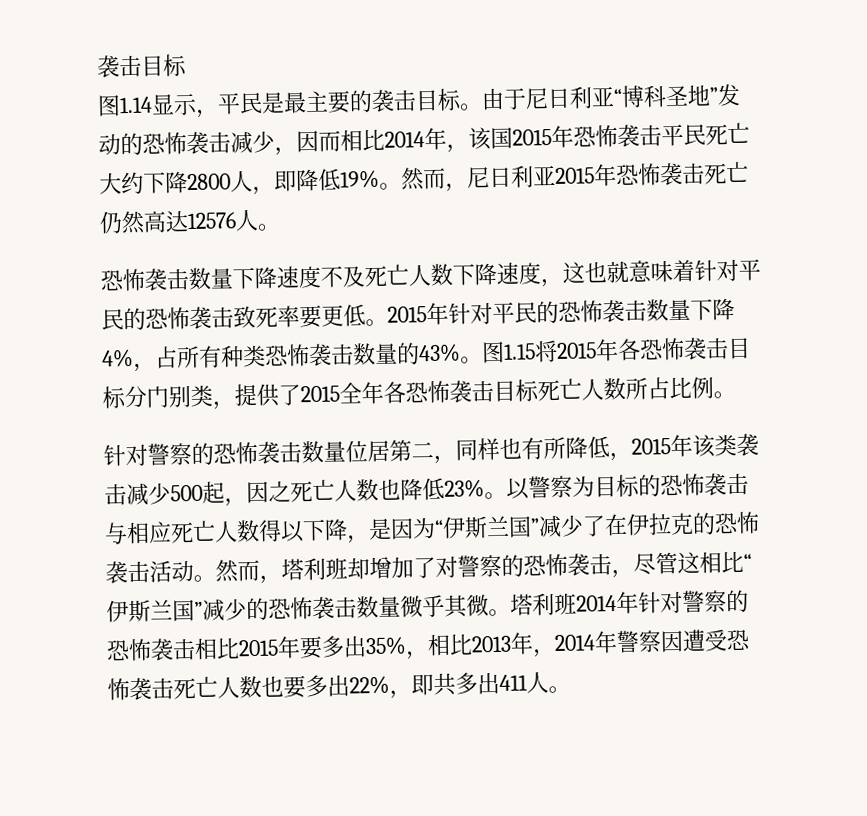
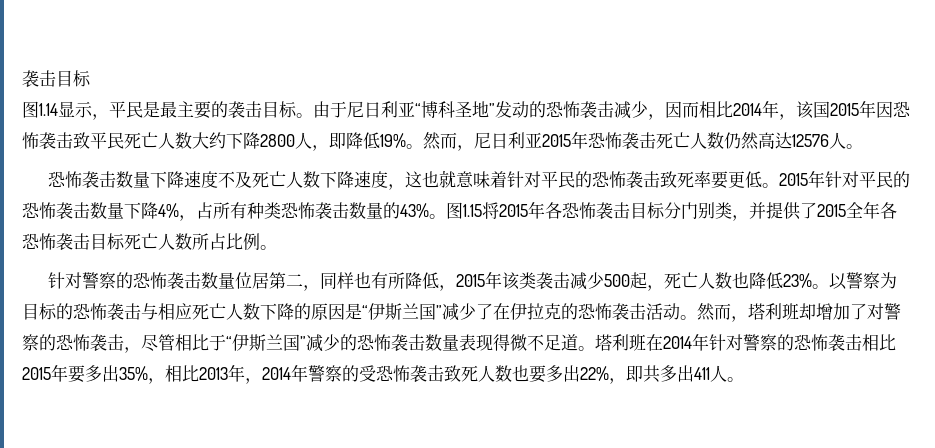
- 由于尼日利亚“博科圣地”发动的恐怖袭击减少，因而相比2014年，该国2015年恐怖袭击平民死亡大约下降2800人，即降低19%。
+ 由于尼日利亚“博科圣地”发动的恐怖袭击减少，因而相比2014年，该国2015年因恐怖袭击致平民死亡人数大约下降2800人，即降低19%。
- 然而，尼日利亚2015年恐怖袭击死亡仍然高达12576人。
+ 然而，尼日利亚2015年恐怖袭击死亡人数仍然高达12576人。
- 图1.15将2015年各恐怖袭击目标分门别类，提供了2015全年各恐怖袭击目标死亡人数所占比例。
+ 图1.15将2015年各恐怖袭击目标分门别类，并提供了2015全年各恐怖袭击目标死亡人数所占比例。
- 针对警察的恐怖袭击数量位居第二，同样也有所降低，2015年该类袭击减少500起，因之死亡人数也降低23%。
+ 针对警察的恐怖袭击数量位居第二，同样也有所降低，2015年该类袭击减少500起，死亡人数也降低23%。
- 以警察为目标的恐怖袭击与相应死亡人数得以下降，是因为“伊斯兰国”减少了在伊拉克的恐怖袭击活动。
+ 以警察为目标的恐怖袭击与相应死亡人数下降的原因是“伊斯兰国”减少了在伊拉克的恐怖袭击活动。
- 然而，塔利班却增加了对警察的恐怖袭击，尽管这相比“伊斯兰国”减少的恐怖袭击数量微乎其微。
+ 然而，塔利班却增加了对警察的恐怖袭击，尽管相比于“伊斯兰国”减少的恐怖袭击数量表现得微不足道。
- 塔利班2014年针对警察的恐怖袭击相比2015年要多出35%，相比2013年，2014年警察因遭受恐怖袭击死亡人数也要多出22%，即共多出411人。
+ 塔利班在2014年针对警察的恐怖袭击相比2015年要多出35%，相比2013年，2014年警察的受恐怖袭击致死人数也要多出22%，即共多出411人。

